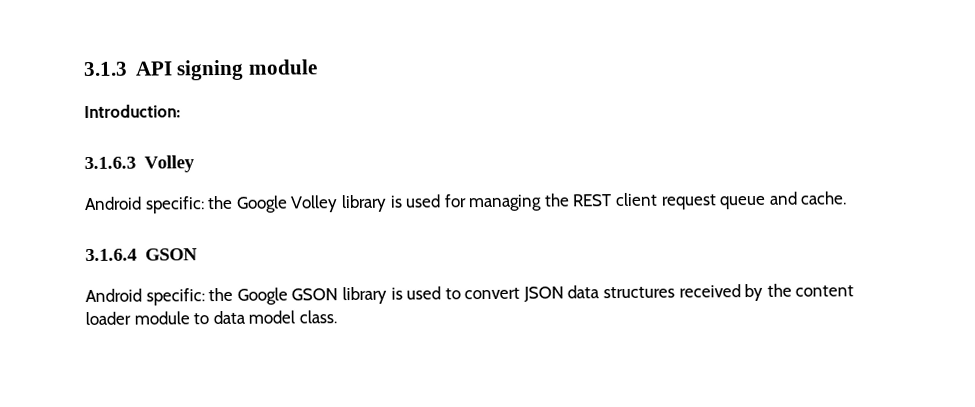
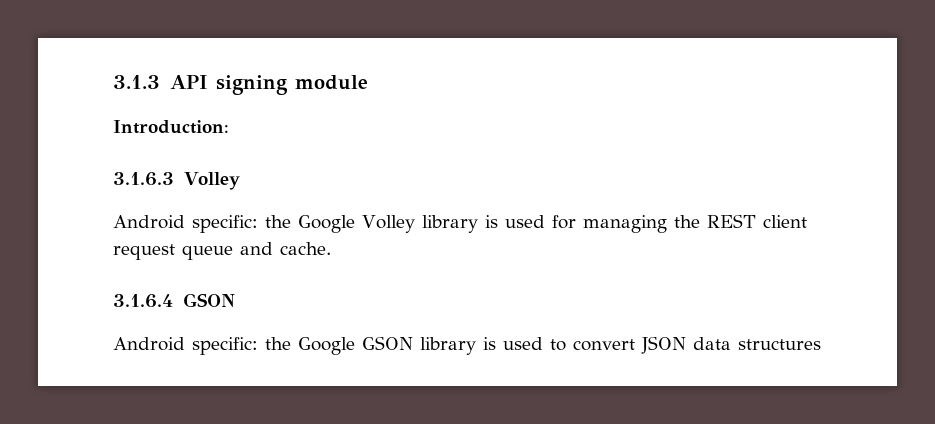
- Android specific: the Google GSON library is used to convert JSON data structures received by the content loader module to data model class.
+ Android specific: the Google GSON library is used to convert JSON data structures

